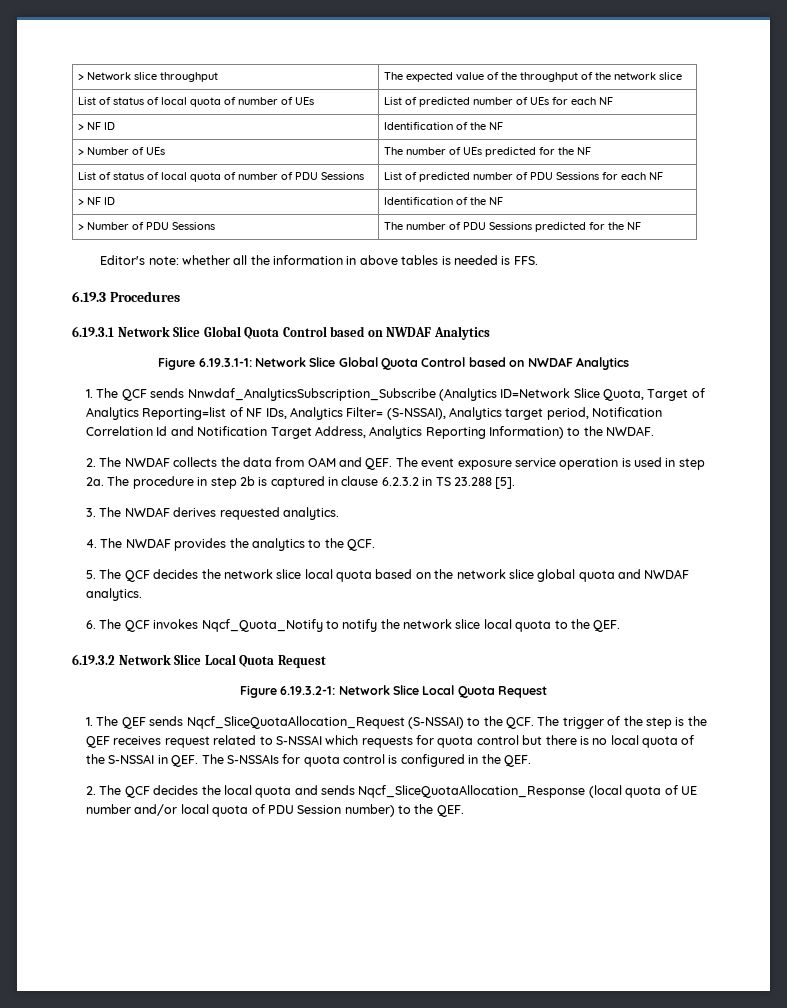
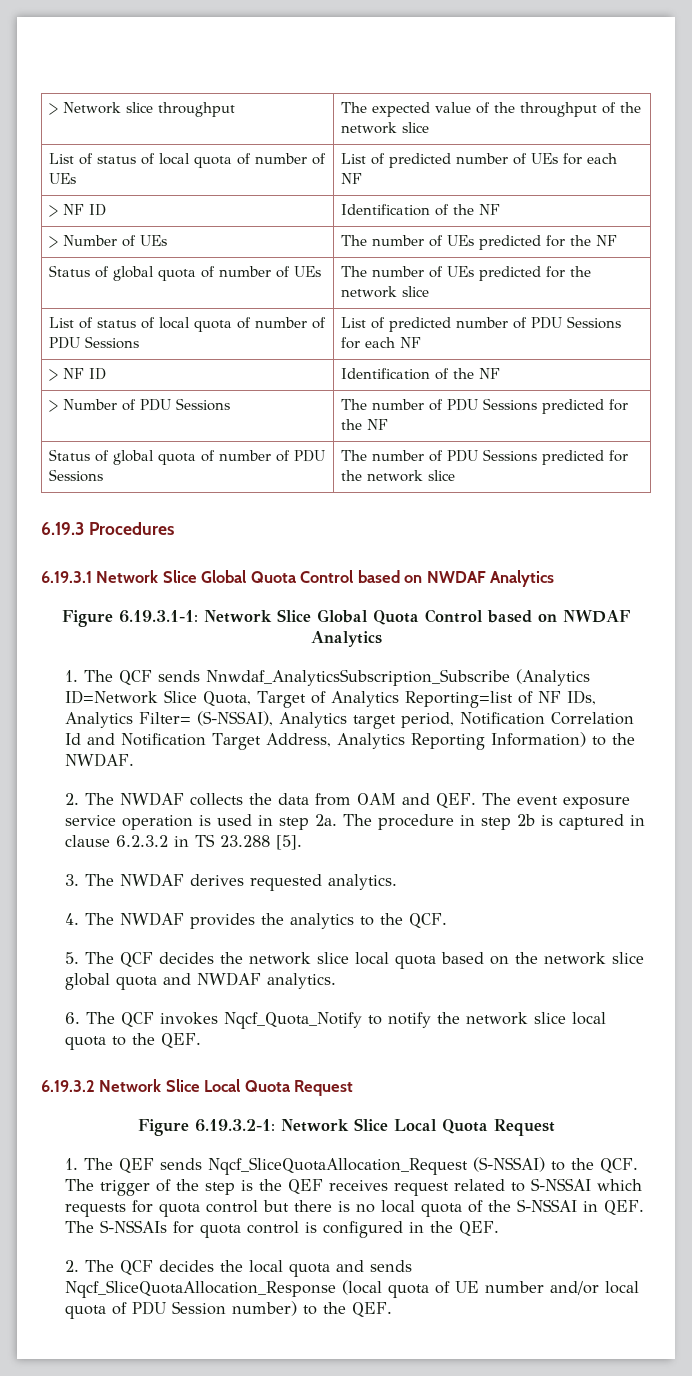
+ Status of global quota of number of UEs | The number of UEs predicted for the network slice
- Editor's note: whether all the information in above tables is needed is FFS.
+ Status of global quota of number of PDU Sessions | The number of PDU Sessions predicted for the network slice

